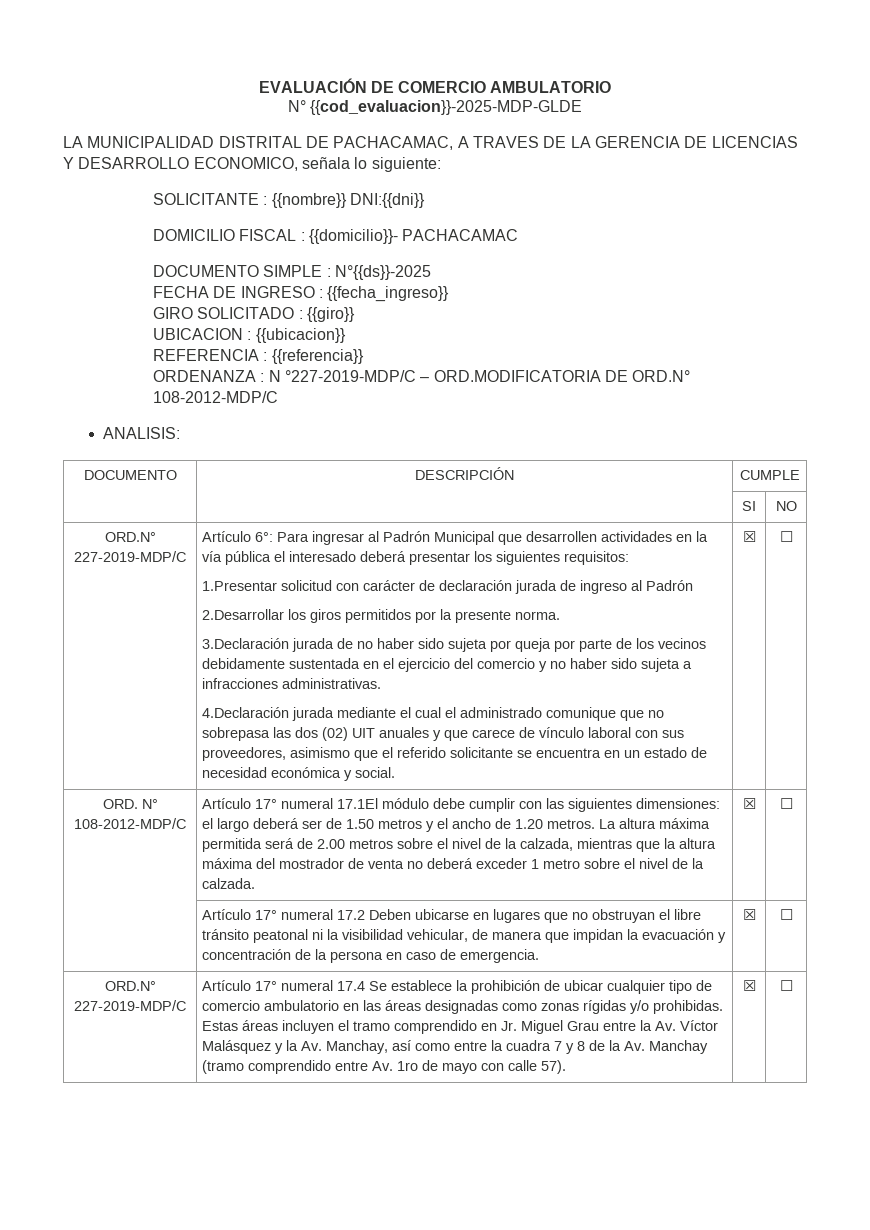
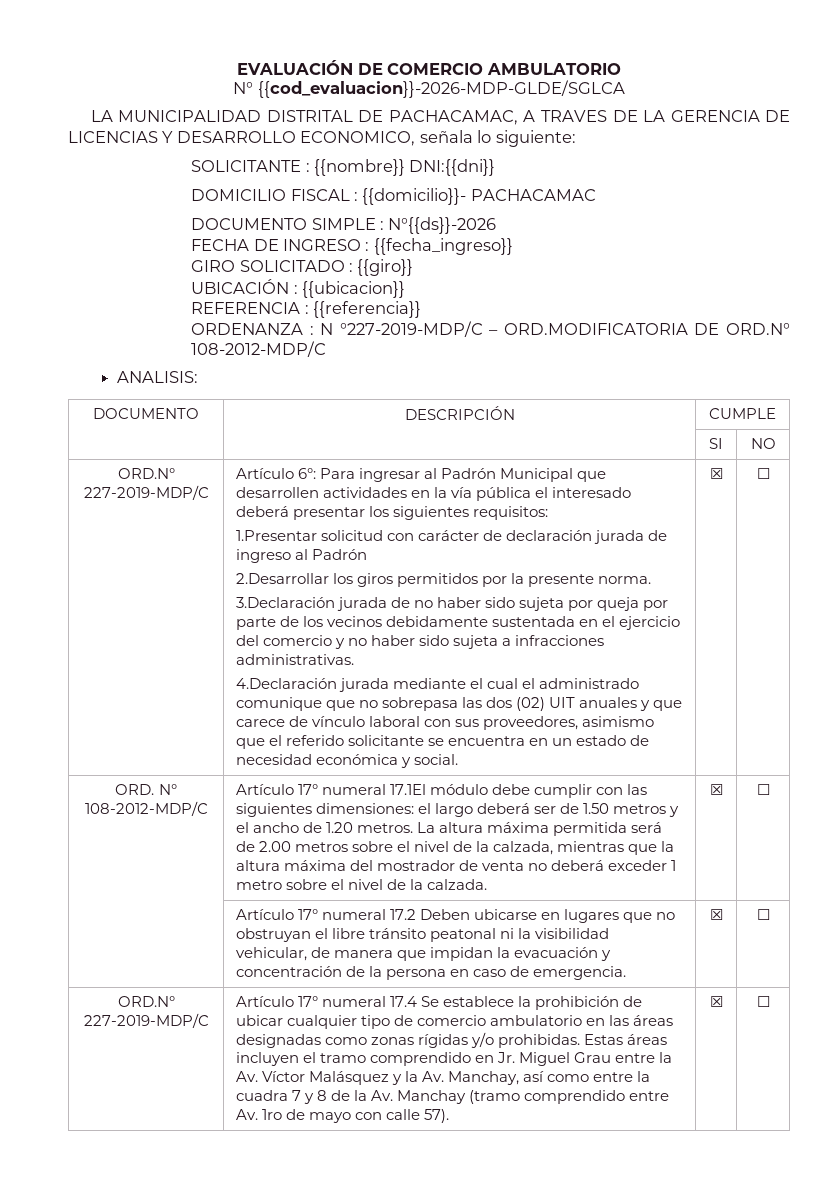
- N° {{cod_evaluacion}}-2025-MDP-GLDE
+ N° {{cod_evaluacion}}-2026-MDP-GLDE/SGLCA
- DOCUMENTO SIMPLE : N°{{ds}}-2025
+ DOCUMENTO SIMPLE : N°{{ds}}-2026
- UBICACION : {{ubicacion}}
+ UBICACIÓN : {{ubicacion}}

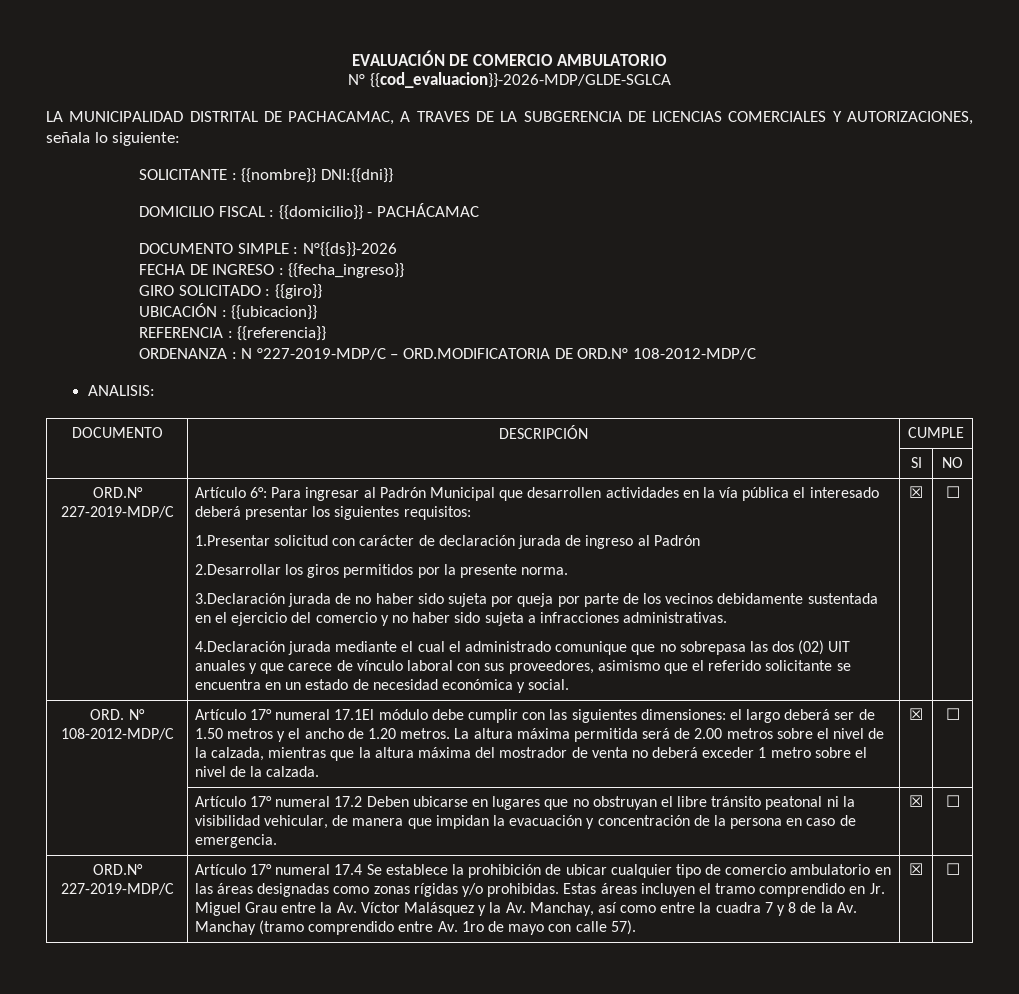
- N° {{cod_evaluacion}}-2026-MDP-GLDE/SGLCA
+ N° {{cod_evaluacion}}-2026-MDP/GLDE-SGLCA
- LA MUNICIPALIDAD DISTRITAL DE PACHACAMAC, A TRAVES DE LA GERENCIA DE LICENCIAS Y DESARROLLO ECONOMICO, señala lo siguiente:
+ LA MUNICIPALIDAD DISTRITAL DE PACHACAMAC, A TRAVES DE LA SUBGERENCIA DE LICENCIAS COMERCIALES Y AUTORIZACIONES, señala lo siguiente:
- DOMICILIO FISCAL : {{domicilio}}- PACHACAMAC
+ DOMICILIO FISCAL : {{domicilio}} - PACHÁCAMAC

